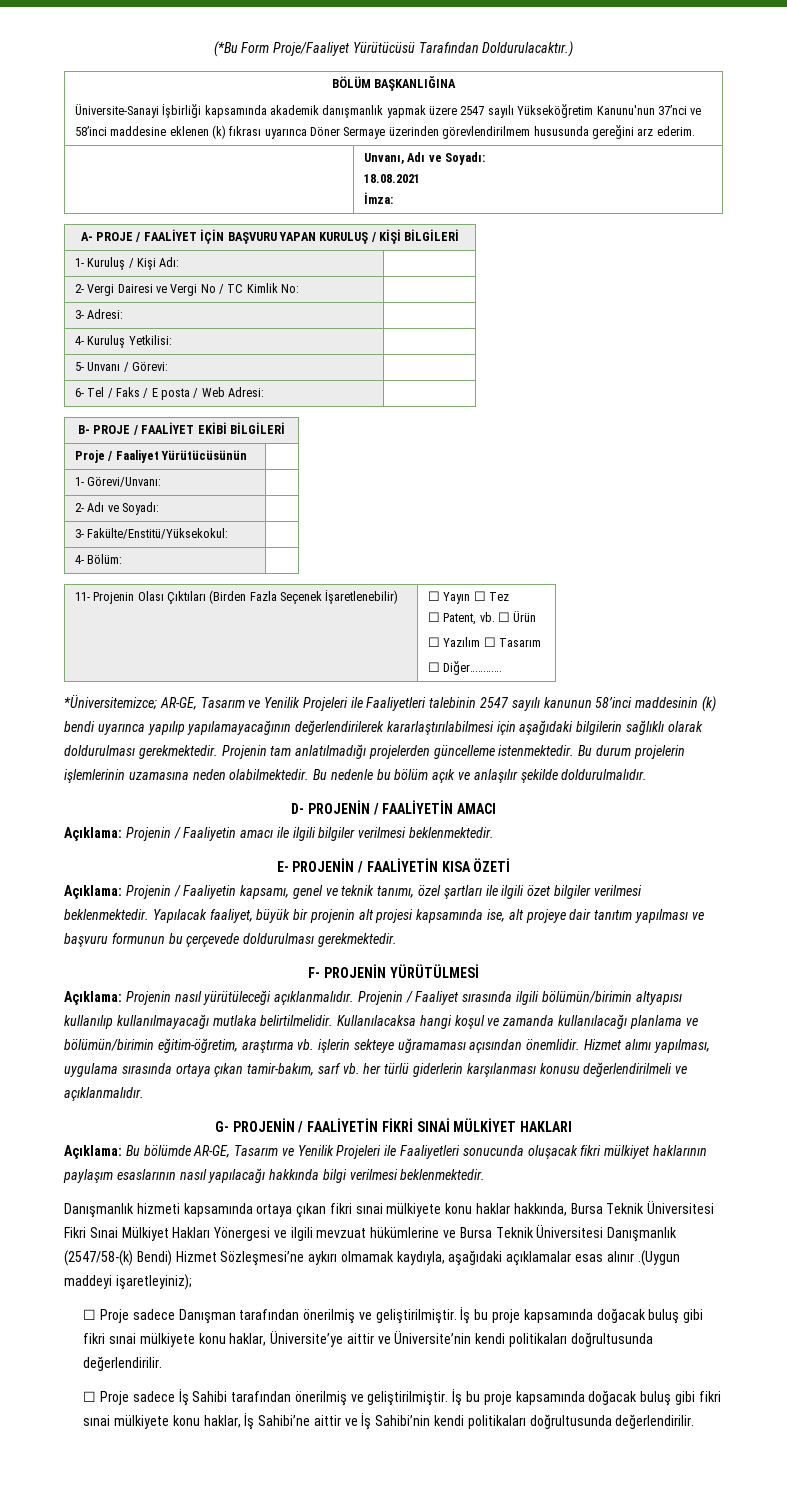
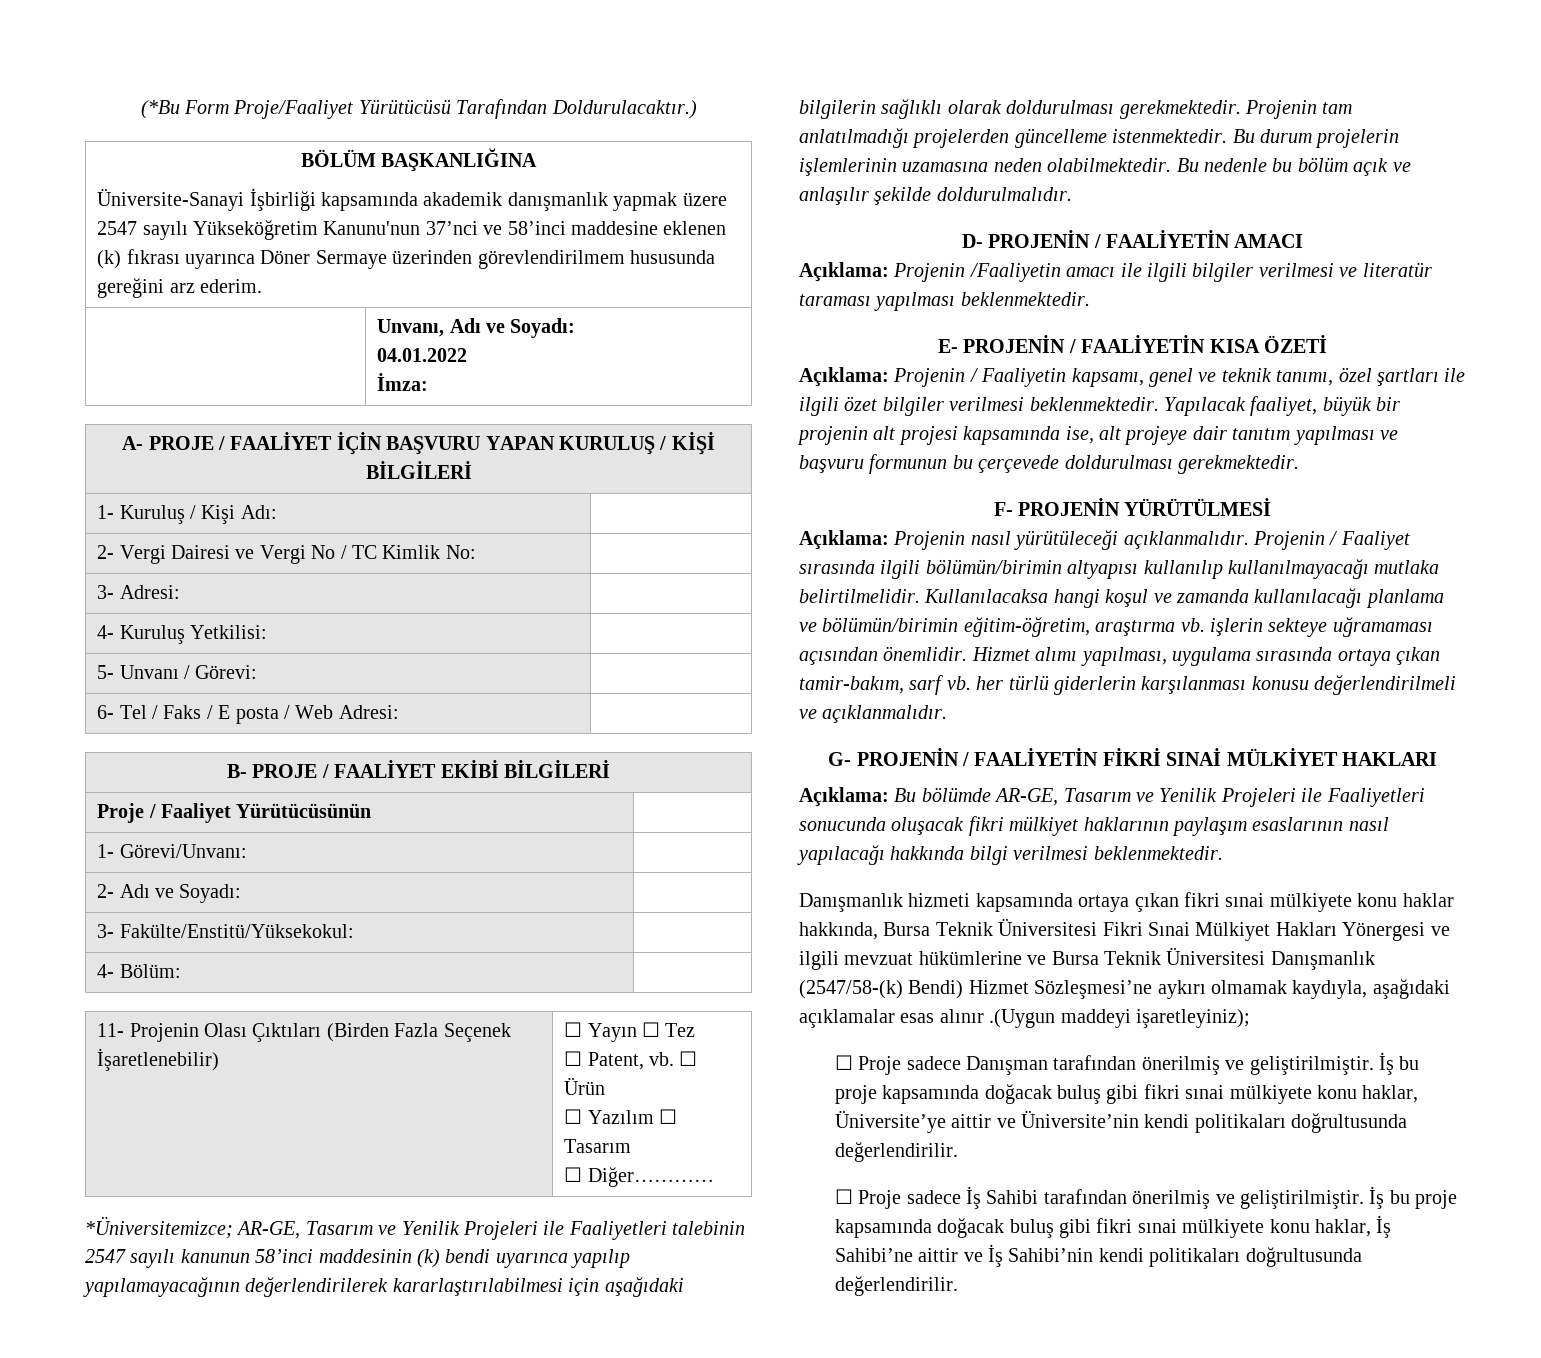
  | Unvanı, Adı ve Soyadı:
- 18.08.2021
+ 04.01.2022
- Açıklama: Projenin / Faaliyetin amacı ile ilgili bilgiler verilmesi beklenmektedir.
+ Açıklama: Projenin /Faaliyetin amacı ile ilgili bilgiler verilmesi ve literatür taraması yapılması beklenmektedir.

